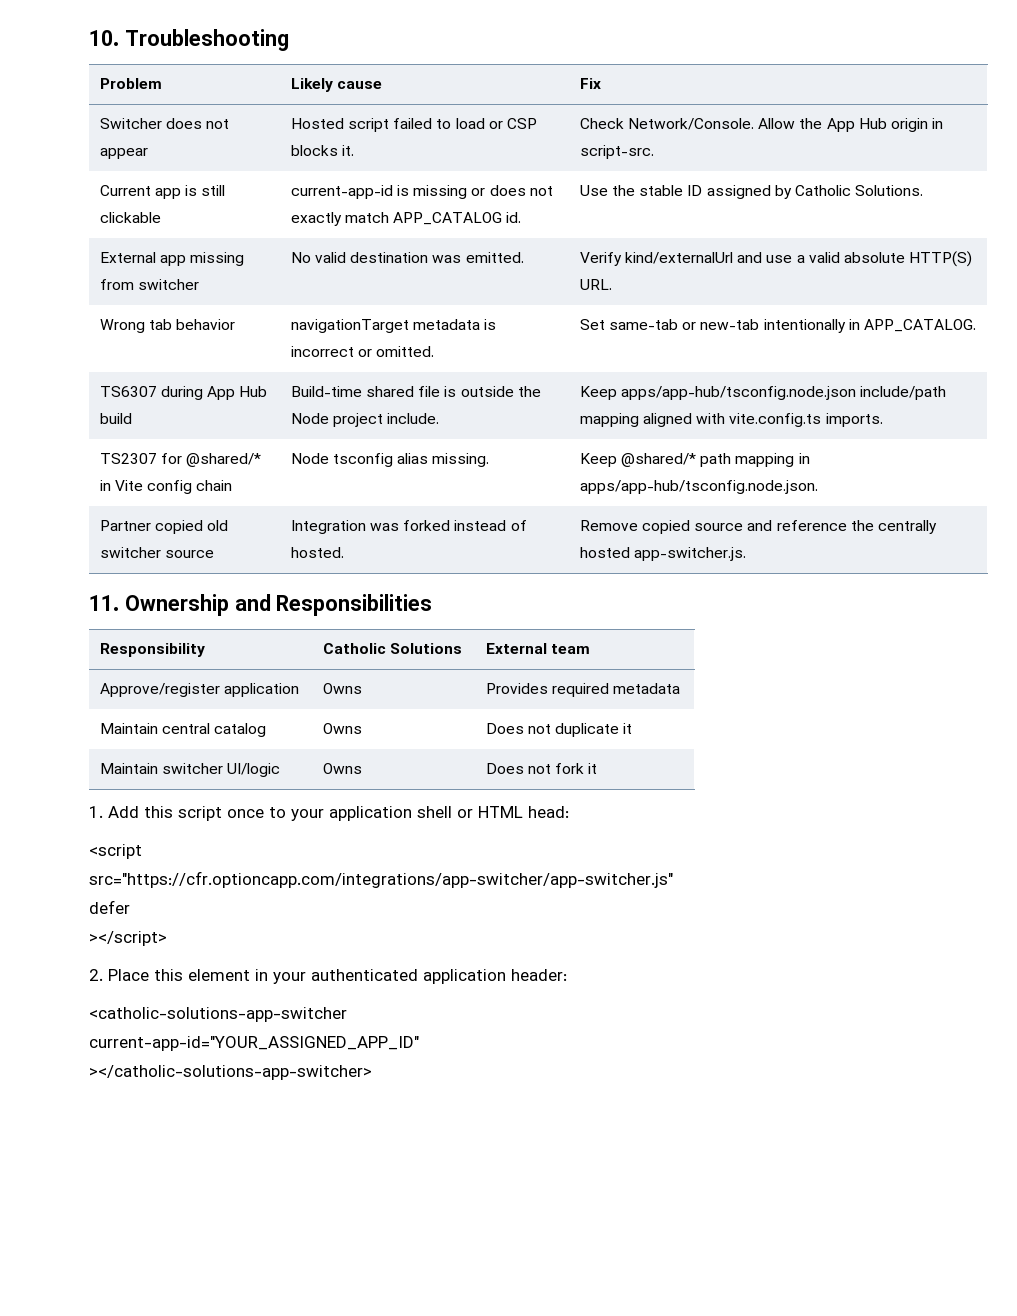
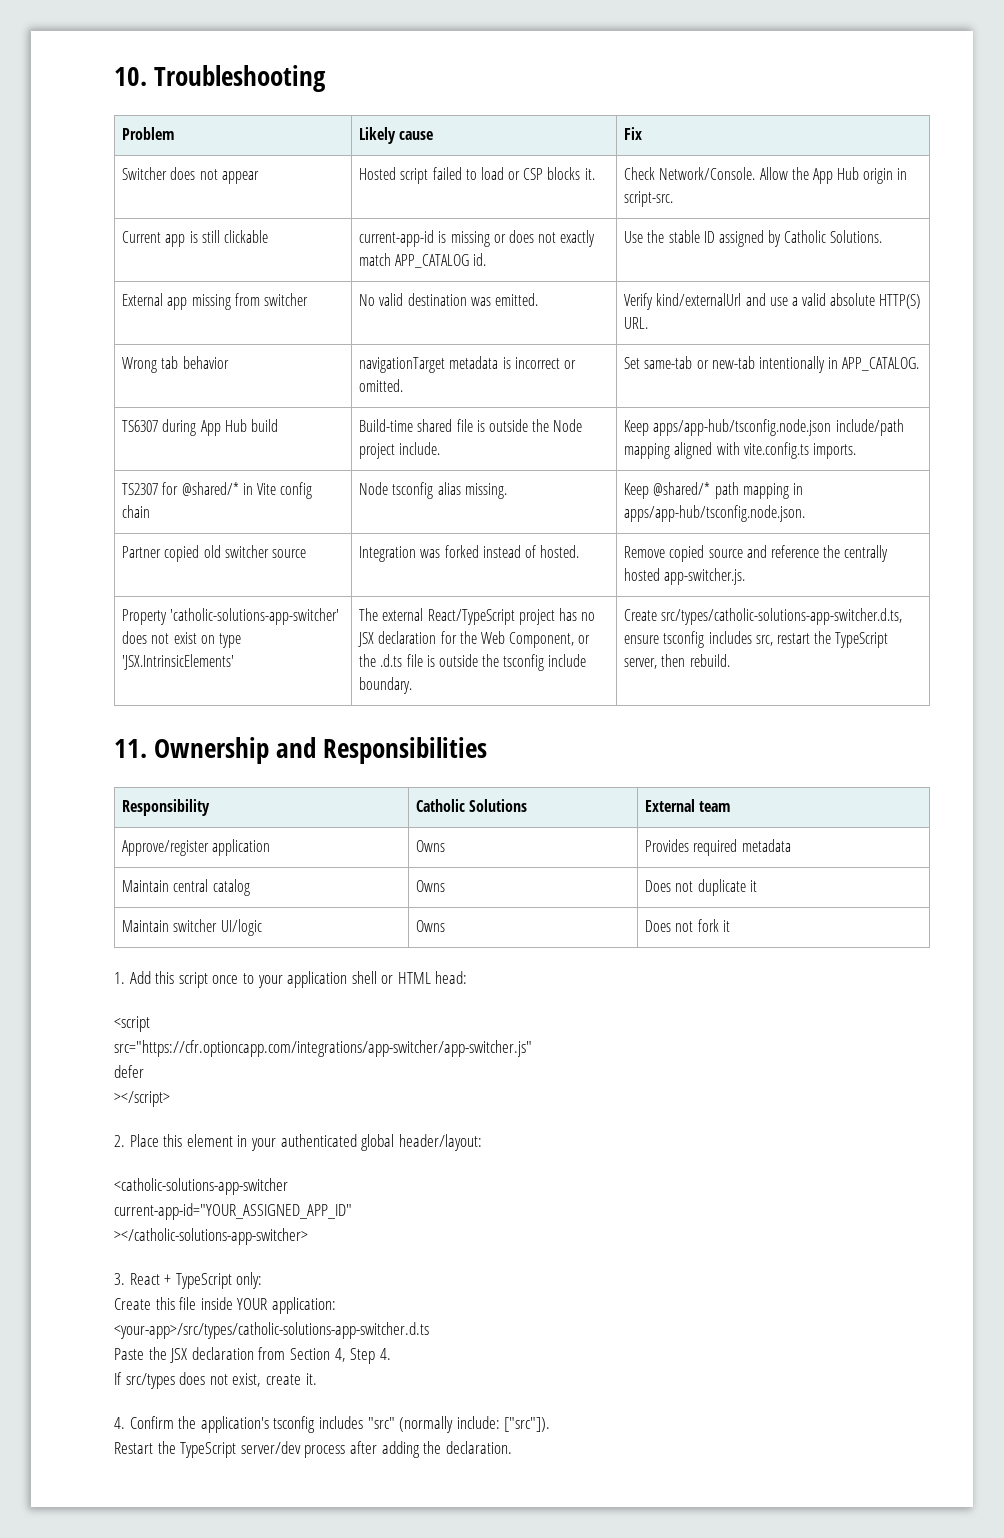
+ Property 'catholic-solutions-app-switcher' does not exist on type 'JSX.IntrinsicElements' | The external React/TypeScript project has no JSX declaration for the Web Component, or the .d.ts file is outside the tsconfig include boundary. | Create src/types/catholic-solutions-app-switcher.d.ts, ensure tsconfig includes src, restart the TypeScript server, then rebuild.
- 2. Place this element in your authenticated application header:
+ 2. Place this element in your authenticated global header/layout:
+ 3. React + TypeScript only:
+ Create this file inside YOUR application:
+ <your-app>/src/types/catholic-solutions-app-switcher.d.ts
+ Paste the JSX declaration from Section 4, Step 4.
+ If src/types does not exist, create it.
+ 4. Confirm the application's tsconfig includes "src" (normally include: ["src"]).
+ Restart the TypeScript server/dev process after adding the declaration.

